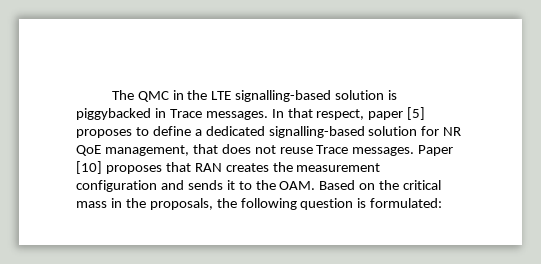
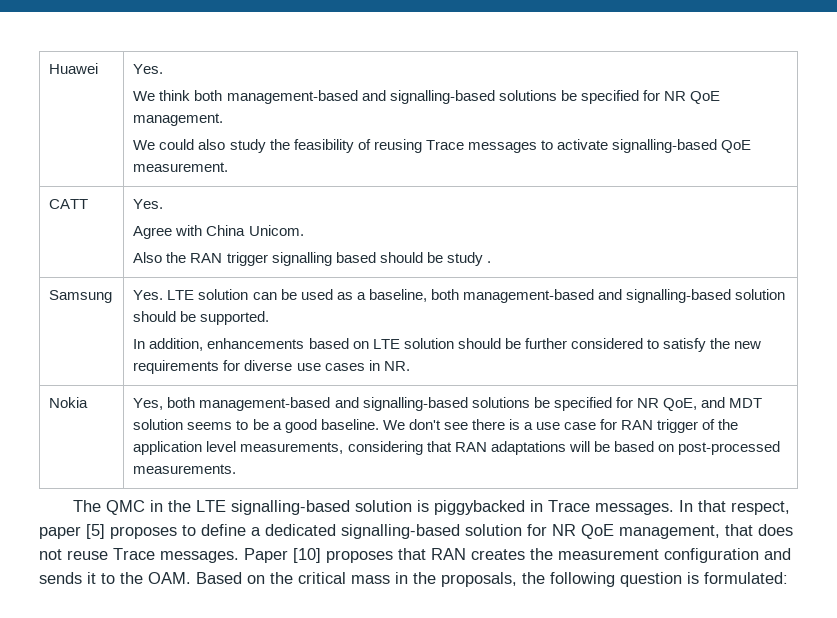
+ Huawei | Yes.
+ We think both management-based and signalling-based solutions be specified for NR QoE management.
+ We could also study the feasibility of reusing Trace messages to activate signalling-based QoE measurement.
+ CATT | Yes.
+ Agree with China Unicom.
+ Also the RAN trigger signalling based should be study .
+ Samsung | Yes. LTE solution can be used as a baseline, both management-based and signalling-based solution should be supported.
+ In addition, enhancements based on LTE solution should be further considered to satisfy the new requirements for diverse use cases in NR.
+ Nokia | Yes, both management-based and signalling-based solutions be specified for NR QoE, and MDT solution seems to be a good baseline. We don't see there is a use case for RAN trigger of the application level measurements, considering that RAN adaptations will be based on post-processed measurements.

